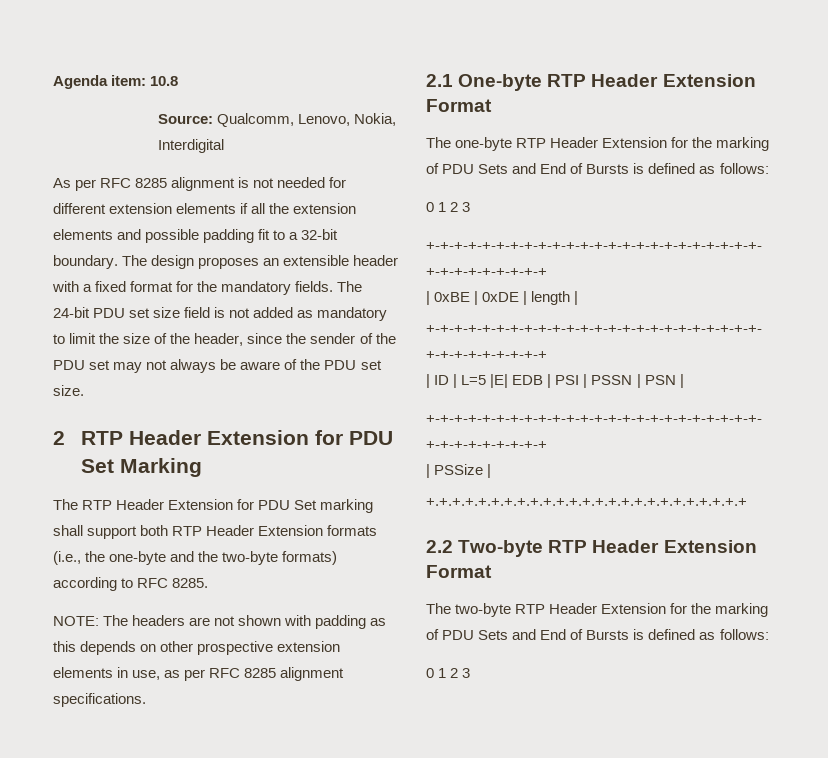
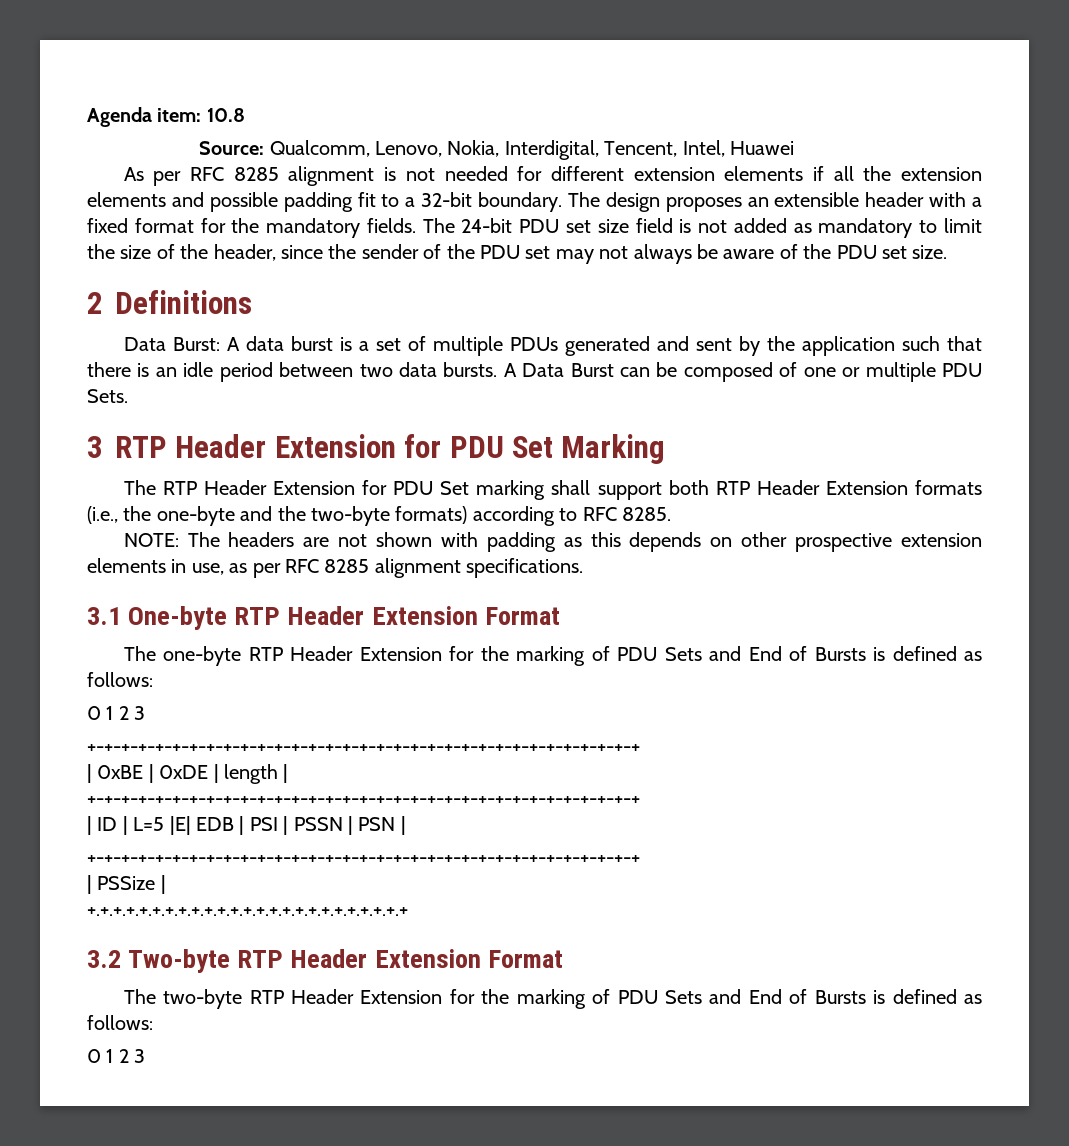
- Source: Qualcomm, Lenovo, Nokia, Interdigital
+ Source: Qualcomm, Lenovo, Nokia, Interdigital, Tencent, Intel, Huawei
- 2 RTP Header Extension for PDU Set Marking
+ 2 Definitions
+ Data Burst: A data burst is a set of multiple PDUs generated and sent by the application such that there is an idle period between two data bursts. A Data Burst can be composed of one or multiple PDU Sets.
+ 3 RTP Header Extension for PDU Set Marking
- 2.1 One-byte RTP Header Extension Format
+ 3.1 One-byte RTP Header Extension Format
- 2.2 Two-byte RTP Header Extension Format
+ 3.2 Two-byte RTP Header Extension Format

